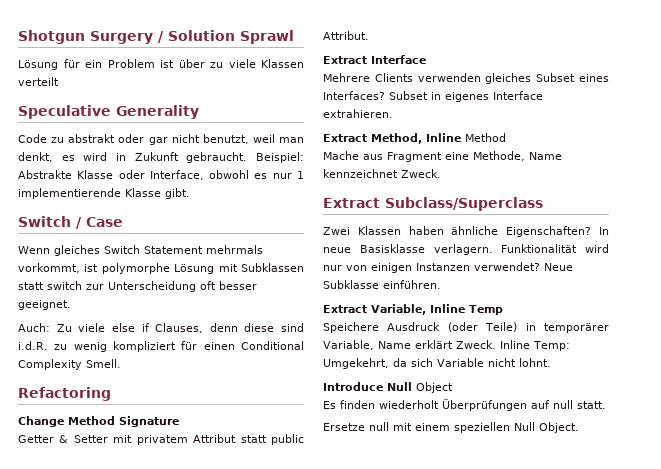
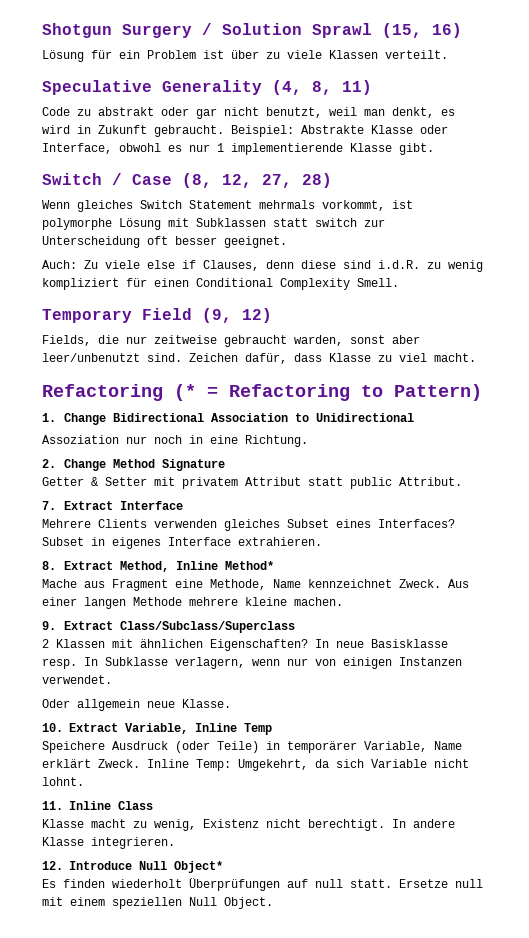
- Shotgun Surgery / Solution Sprawl
+ Shotgun Surgery / Solution Sprawl (15, 16)
- Lösung für ein Problem ist über zu viele Klassen verteilt
+ Lösung für ein Problem ist über zu viele Klassen verteilt.
- Speculative Generality
+ Speculative Generality (4, 8, 11)
- Switch / Case
+ Switch / Case (8, 12, 27, 28)
- Refactoring
- Change Method Signature
+ Temporary Field (9, 12)
+ Fields, die nur zeitweise gebraucht warden, sonst aber leer/unbenutzt sind. Zeichen dafür, dass Klasse zu viel macht.
+ Refactoring (* = Refactoring to Pattern)
+ 1. Change Bidirectional Association to Unidirectional
+ Assoziation nur noch in eine Richtung.
+ 2. Change Method Signature
- Extract Interface
+ 7. Extract Interface
- Extract Method, Inline Method
+ 8. Extract Method, Inline Method*
- Mache aus Fragment eine Methode, Name kennzeichnet Zweck.
- Extract Subclass/Superclass
- Zwei Klassen haben ähnliche Eigenschaften? In neue Basisklasse verlagern. Funktionalität wird nur von einigen Instanzen verwendet? Neue Subklasse einführen.
- Extract Variable, Inline Temp
+ Mache aus Fragment eine Methode, Name kennzeichnet Zweck. Aus einer langen Methode mehrere kleine machen.
+ 9. Extract Class/Subclass/Superclass
+ 2 Klassen mit ähnlichen Eigenschaften? In neue Basisklasse resp. In Subklasse verlagern, wenn nur von einigen Instanzen verwendet.
+ Oder allgemein neue Klasse.
+ 10. Extract Variable, Inline Temp
- Introduce Null Object
+ 11. Inline Class
+ Klasse macht zu wenig, Existenz nicht berechtigt. In andere Klasse integrieren.
+ 12. Introduce Null Object*
- Es finden wiederholt Überprüfungen auf null statt.
- Ersetze null mit einem speziellen Null Object.
+ Es finden wiederholt Überprüfungen auf null statt. Ersetze null mit einem speziellen Null Object.

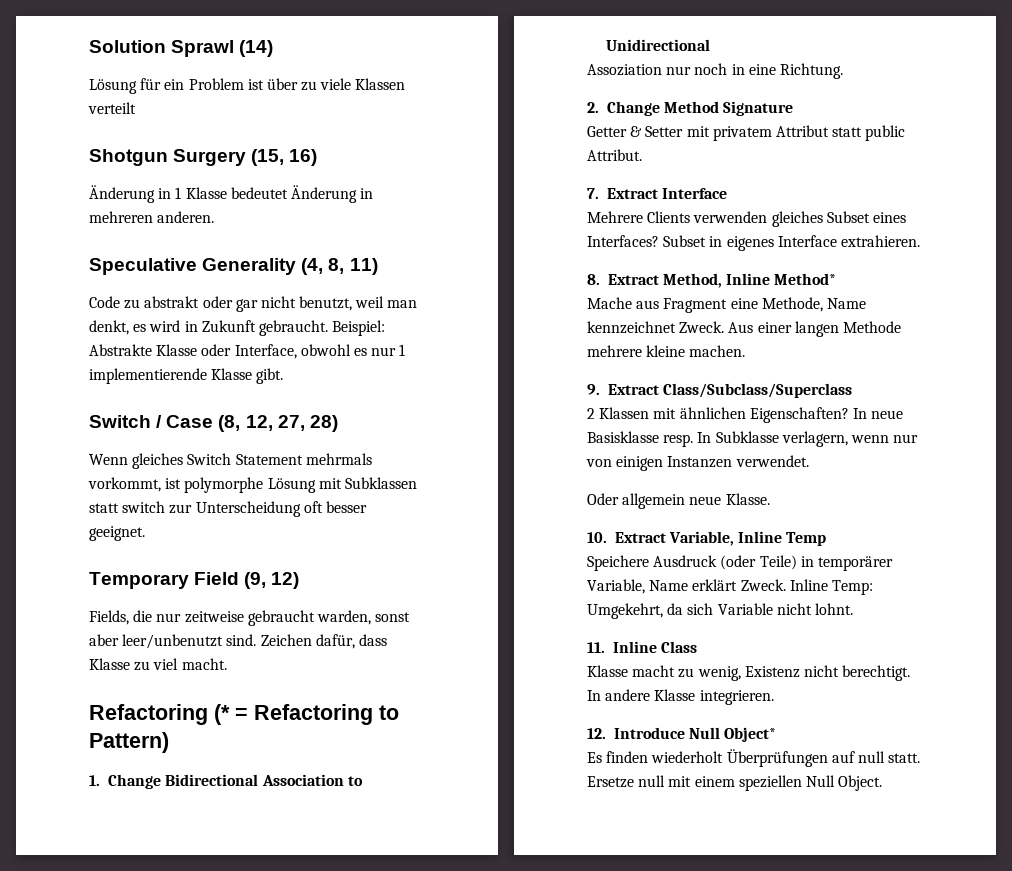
- Shotgun Surgery / Solution Sprawl (15, 16)
+ Solution Sprawl (14)
- Lösung für ein Problem ist über zu viele Klassen verteilt.
+ Lösung für ein Problem ist über zu viele Klassen verteilt
+ Shotgun Surgery (15, 16)
+ Änderung in 1 Klasse bedeutet Änderung in mehreren anderen.
- Auch: Zu viele else if Clauses, denn diese sind i.d.R. zu wenig kompliziert für einen Conditional Complexity Smell.

